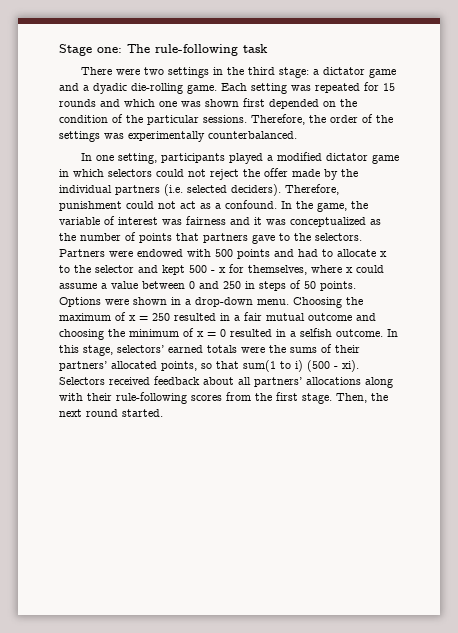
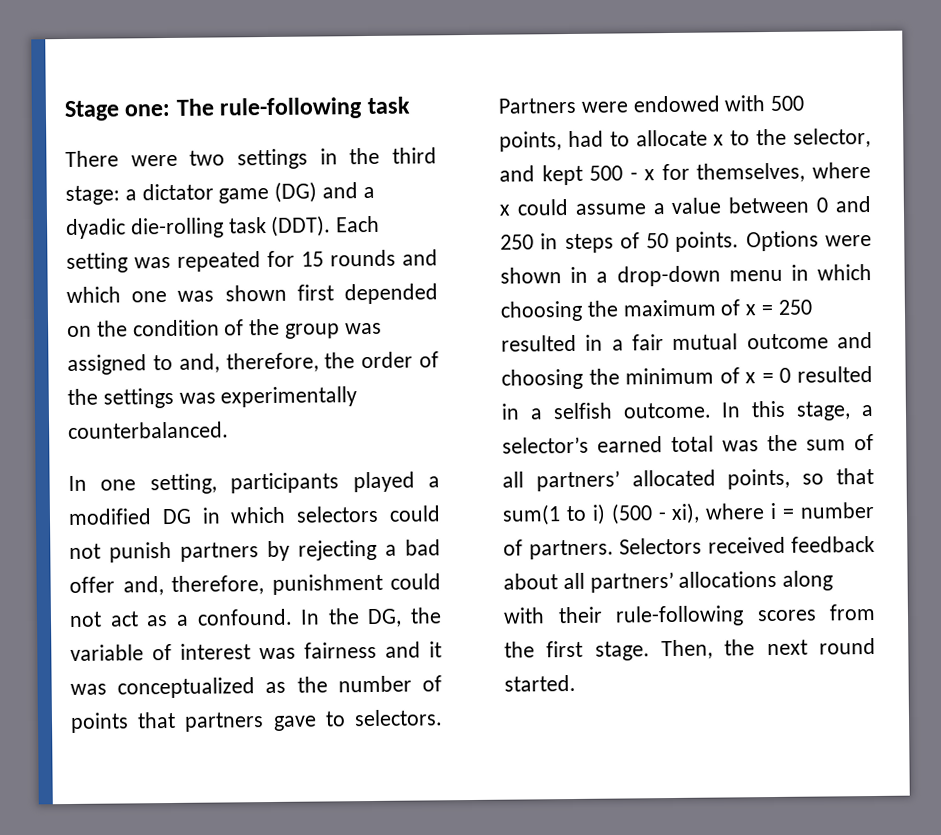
- There were two settings in the third stage: a dictator game and a dyadic die-rolling game.
+ There were two settings in the third stage: a dictator game (DG) and a dyadic die-rolling task (DDT).
- Each setting was repeated for 15 rounds and which one was shown first depended on the condition of the particular sessions. Therefore, the order of the settings was experimentally counterbalanced.
+ Each setting was repeated for 15 rounds and which one was shown first depended on the condition of the group was assigned to and, therefore, the order of the settings was experimentally counterbalanced.
- In one setting, participants played a modified dictator game in which selectors could not reject the offer made by the individual partners (i.e. selected deciders). Therefore, punishment could not act as a confound.
+ In one setting, participants played a modified DG in which selectors could not punish partners by rejecting a bad offer and, therefore, punishment could not act as a confound.
- In the game, the variable of interest was fairness and it was conceptualized as the number of points that partners gave to the selectors.
+ In the DG, the variable of interest was fairness and it was conceptualized as the number of points that partners gave to selectors.
- Partners were endowed with 500 points and had to allocate x to the selector and kept 500 - x for themselves, where x could assume a value between 0 and 250 in steps of 50 points.
+ Partners were endowed with 500 points, had to allocate x to the selector, and kept 500 - x for themselves, where x could assume a value between 0 and 250 in steps of 50 points.
- Options were shown in a drop-down menu. Choosing the maximum of x = 250 resulted in a fair mutual outcome and choosing the minimum of x = 0 resulted in a selfish outcome.
+ Options were shown in a drop-down menu in which choosing the maximum of x = 250 resulted in a fair mutual outcome and choosing the minimum of x = 0 resulted in a selfish outcome.
- In this stage, selectors’ earned totals were the sums of their partners’ allocated points, so that sum(1 to i) (500 - xi).
+ In this stage, a selector’s earned total was the sum of all partners’ allocated points, so that sum(1 to i) (500 - xi), where i = number of partners.

